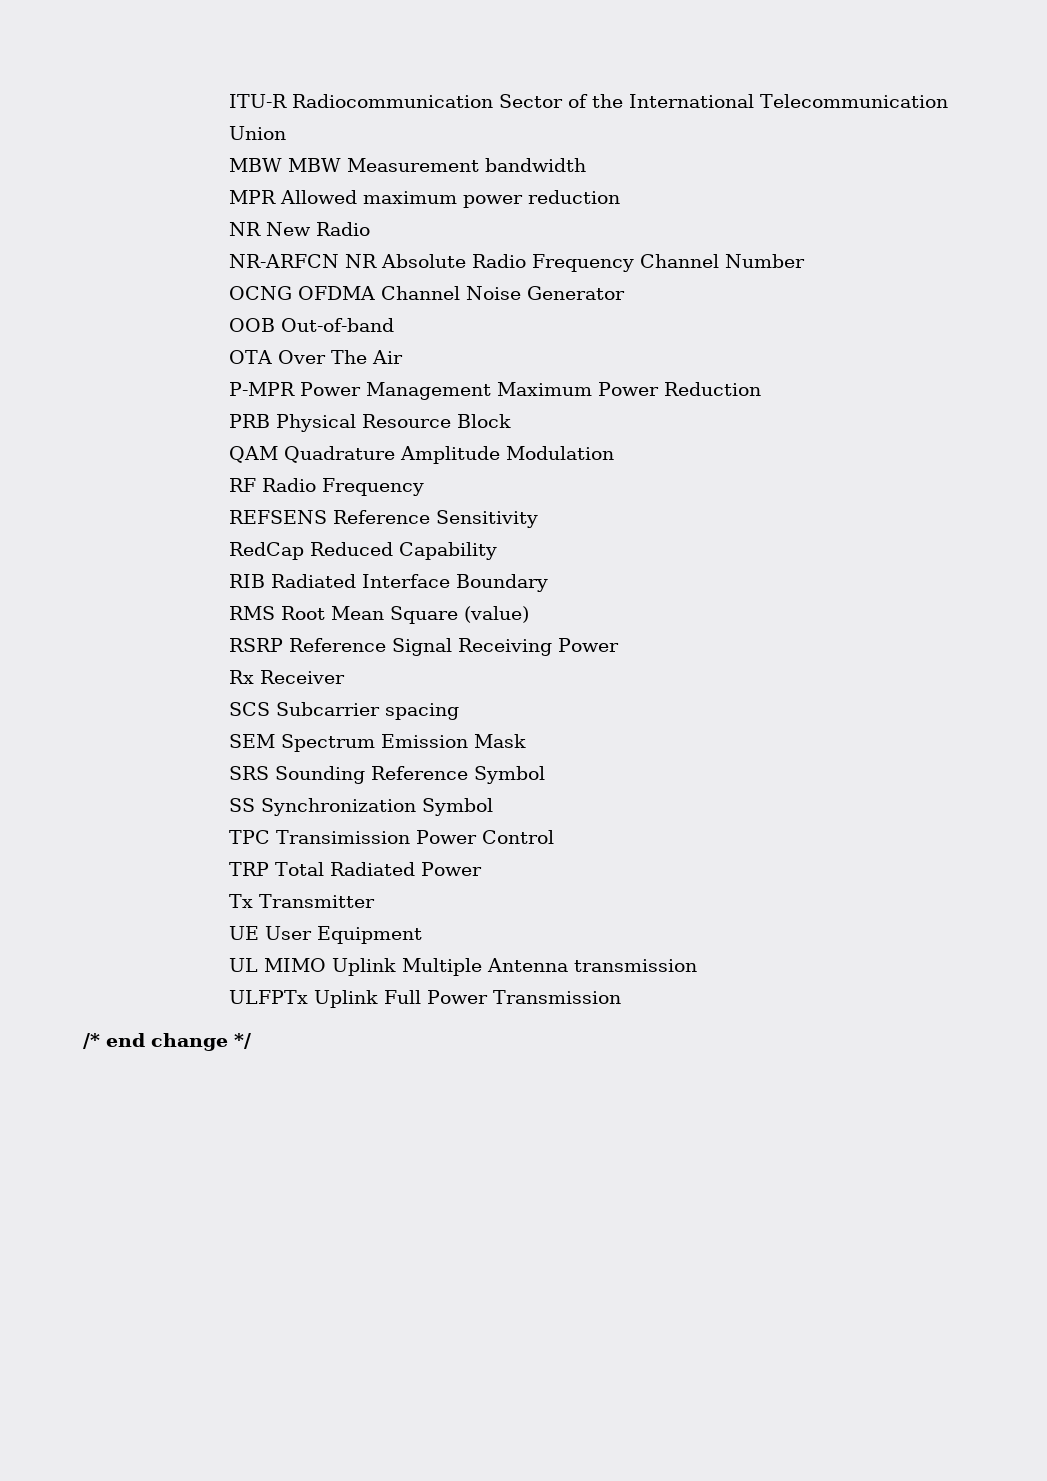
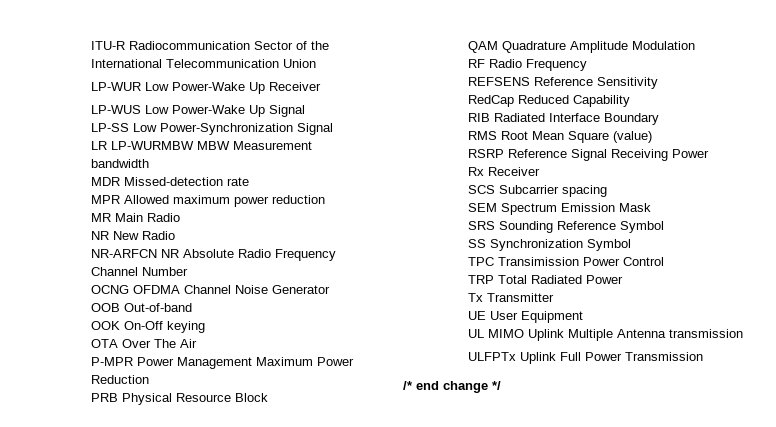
- MBW MBW Measurement bandwidth
+ LP-WUR Low Power-Wake Up Receiver
+ LP-WUS Low Power-Wake Up Signal
+ LP-SS Low Power-Synchronization Signal
+ LR LP-WURMBW MBW Measurement bandwidth
+ MDR Missed-detection rate
+ MR Main Radio
+ OOK On-Off keying

